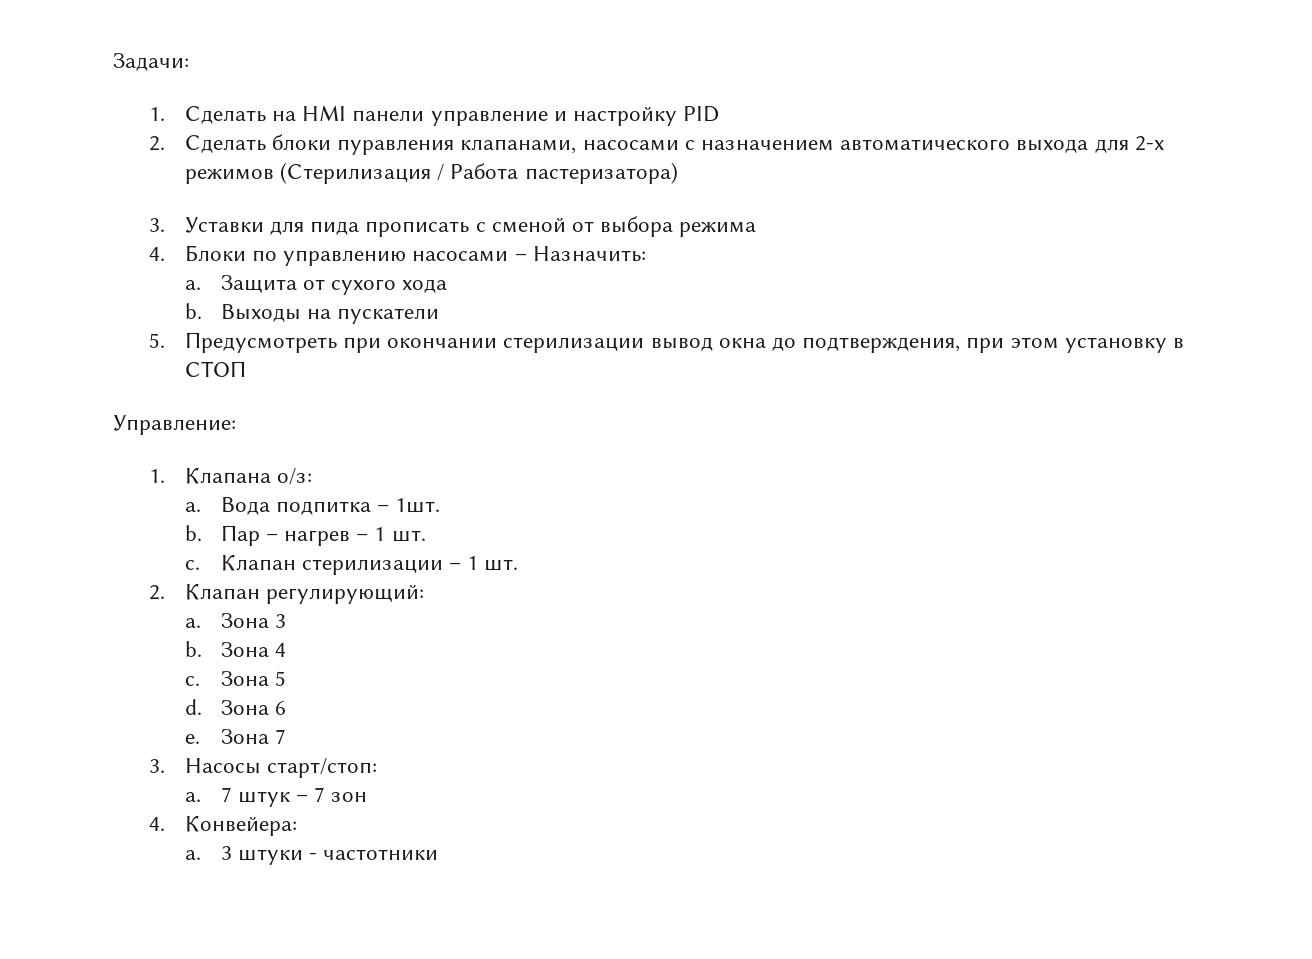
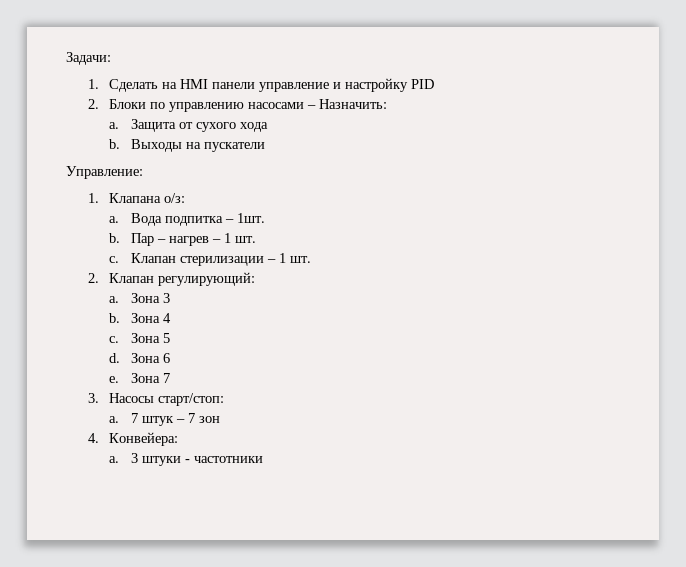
- 2. Сделать блоки пуравления клапанами, насосами с назначением автоматического выхода для 2-х режимов (Стерилизация / Работа пастеризатора)
- 3. Уставки для пида прописать с сменой от выбора режима
- 4. Блоки по управлению насосами – Назначить:
+ 2. Блоки по управлению насосами – Назначить:
- 5. Предусмотреть при окончании стерилизации вывод окна до подтверждения, при этом установку в СТОП

